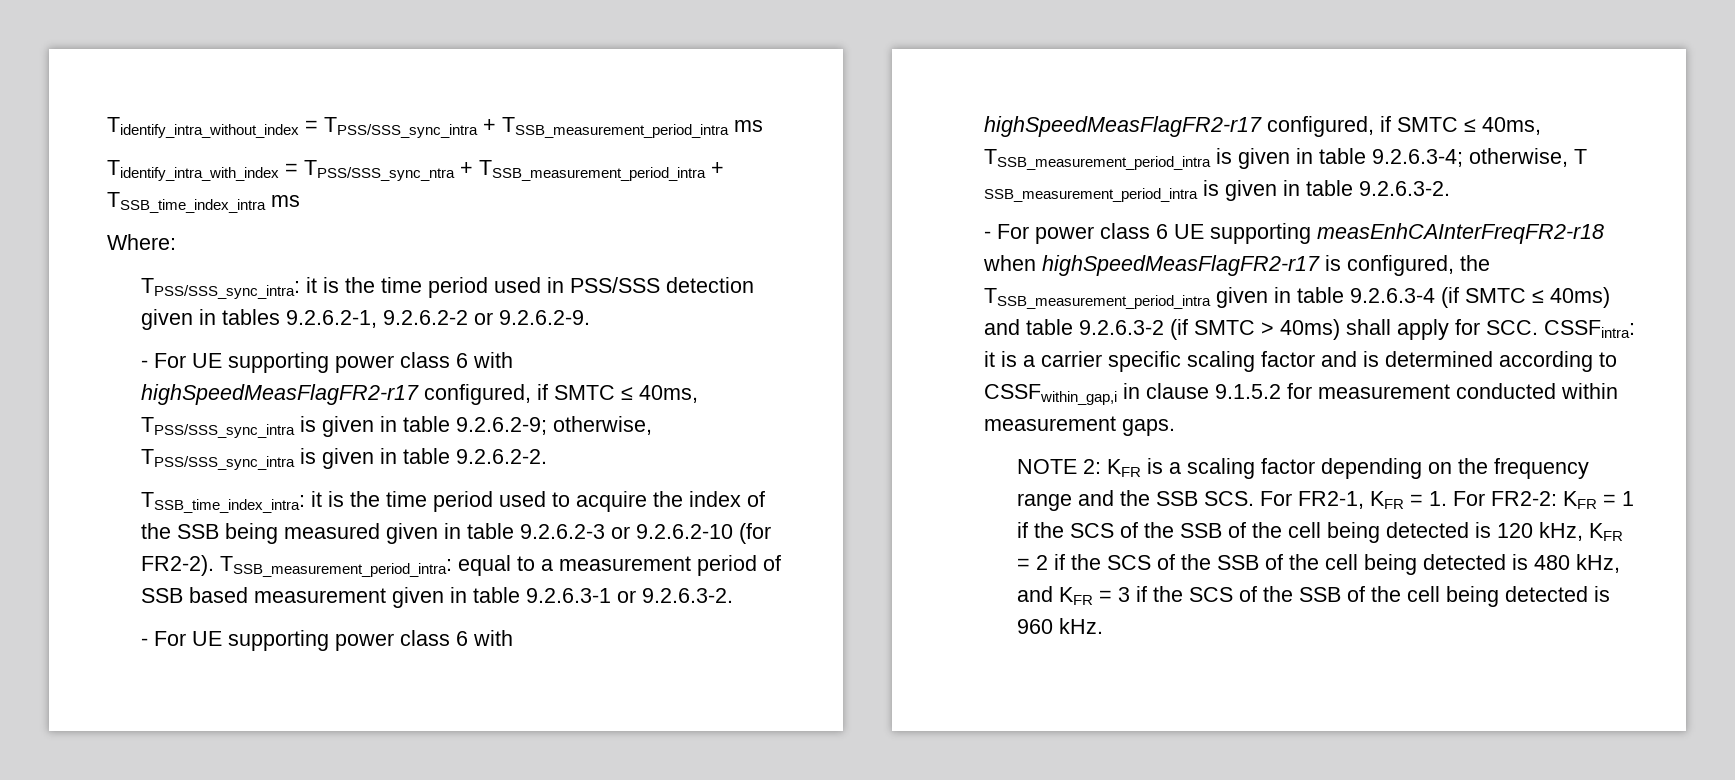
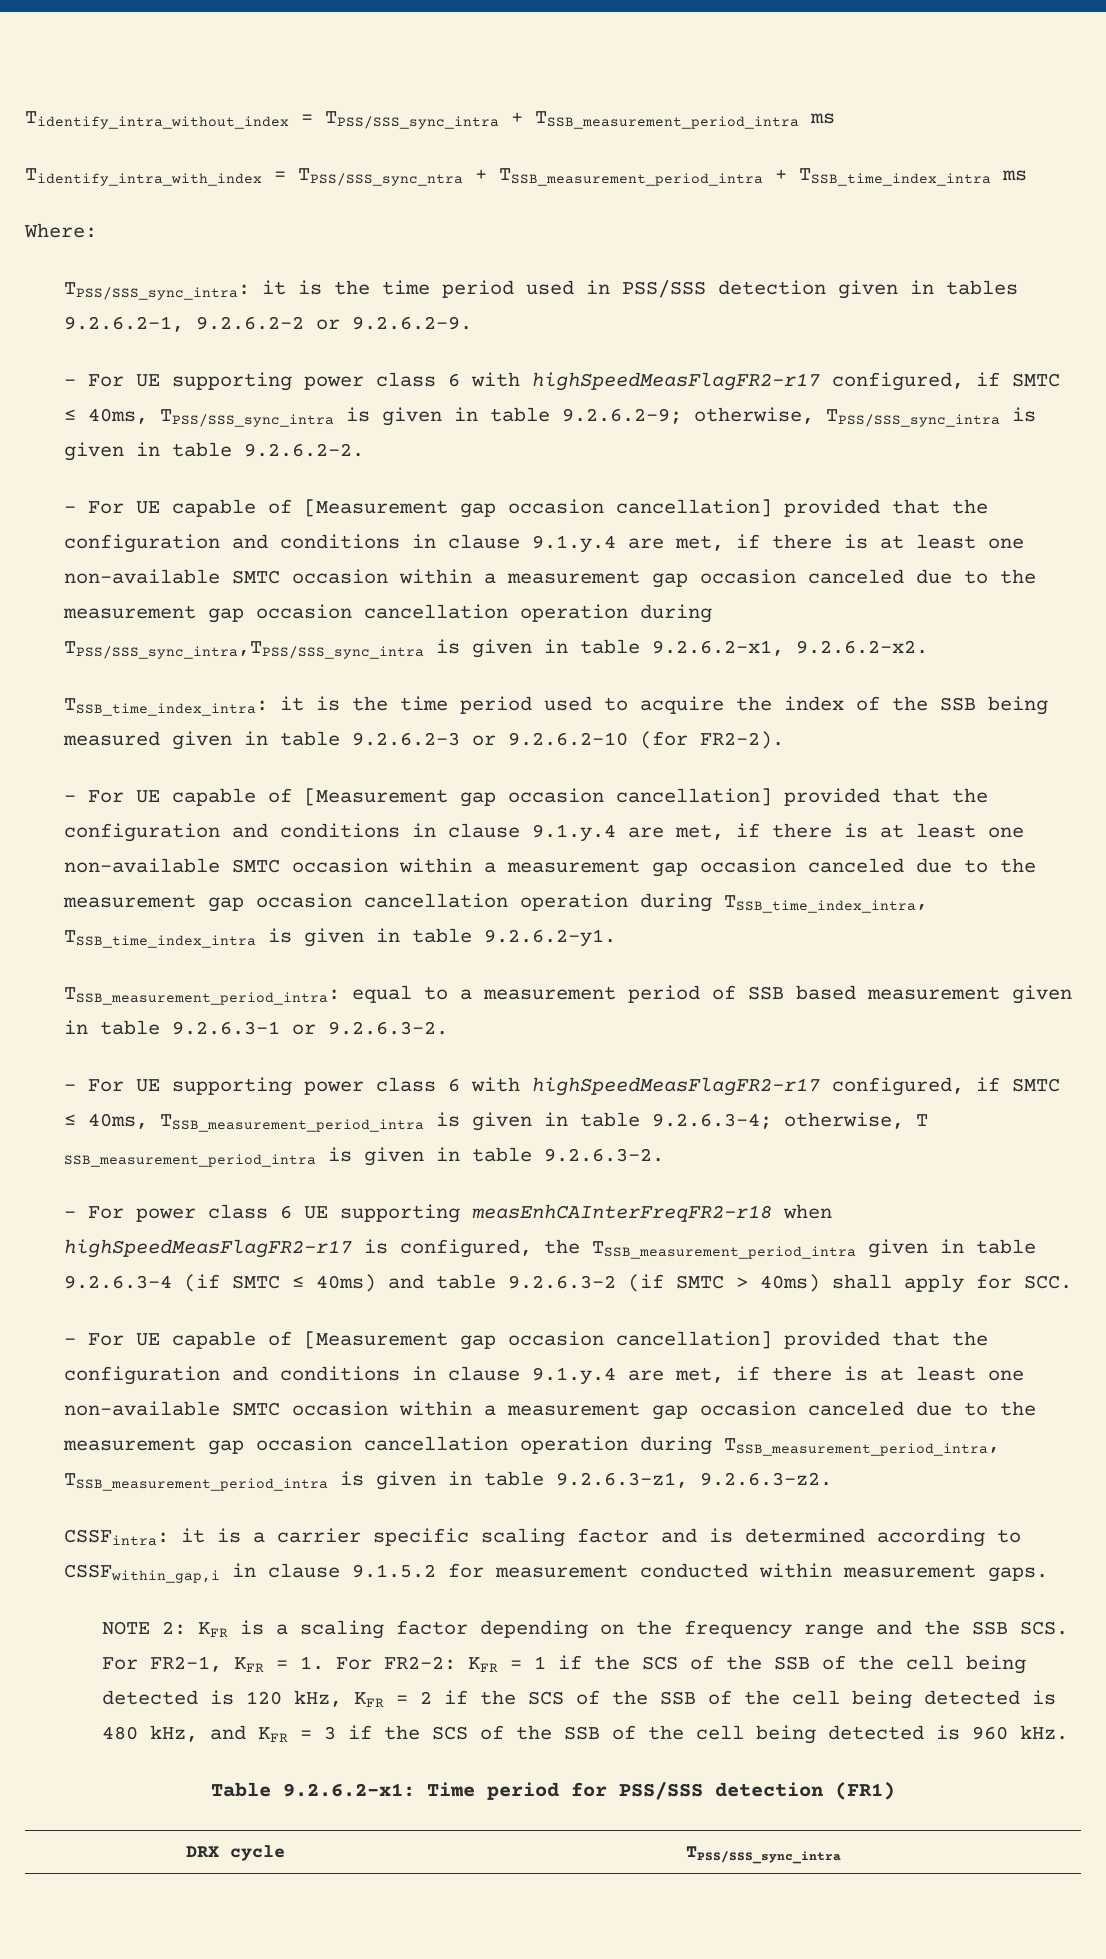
+ - For UE capable of [Measurement gap occasion cancellation] provided that the configuration and conditions in clause 9.1.y.4 are met, if there is at least one non-available SMTC occasion within a measurement gap occasion canceled due to the measurement gap occasion cancellation operation during TPSS/SSS_sync_intra,TPSS/SSS_sync_intra is given in table 9.2.6.2-x1, 9.2.6.2-x2.
- TSSB_time_index_intra: it is the time period used to acquire the index of the SSB being measured given in table 9.2.6.2-3 or 9.2.6.2-10 (for FR2-2). TSSB_measurement_period_intra: equal to a measurement period of SSB based measurement given in table 9.2.6.3-1 or 9.2.6.3-2.
+ TSSB_time_index_intra: it is the time period used to acquire the index of the SSB being measured given in table 9.2.6.2-3 or 9.2.6.2-10 (for FR2-2).
+ - For UE capable of [Measurement gap occasion cancellation] provided that the configuration and conditions in clause 9.1.y.4 are met, if there is at least one non-available SMTC occasion within a measurement gap occasion canceled due to the measurement gap occasion cancellation operation during TSSB_time_index_intra, TSSB_time_index_intra is given in table 9.2.6.2-y1.
+ TSSB_measurement_period_intra: equal to a measurement period of SSB based measurement given in table 9.2.6.3-1 or 9.2.6.3-2.
- - For power class 6 UE supporting measEnhCAInterFreqFR2-r18 when highSpeedMeasFlagFR2-r17 is configured, the TSSB_measurement_period_intra given in table 9.2.6.3-4 (if SMTC ≤ 40ms) and table 9.2.6.3-2 (if SMTC > 40ms) shall apply for SCC. CSSFintra: it is a carrier specific scaling factor and is determined according to CSSFwithin_gap,i in clause 9.1.5.2 for measurement conducted within measurement gaps.
+ - For power class 6 UE supporting measEnhCAInterFreqFR2-r18 when highSpeedMeasFlagFR2-r17 is configured, the TSSB_measurement_period_intra given in table 9.2.6.3-4 (if SMTC ≤ 40ms) and table 9.2.6.3-2 (if SMTC > 40ms) shall apply for SCC.
+ - For UE capable of [Measurement gap occasion cancellation] provided that the configuration and conditions in clause 9.1.y.4 are met, if there is at least one non-available SMTC occasion within a measurement gap occasion canceled due to the measurement gap occasion cancellation operation during TSSB_measurement_period_intra, TSSB_measurement_period_intra is given in table 9.2.6.3-z1, 9.2.6.3-z2.
+ CSSFintra: it is a carrier specific scaling factor and is determined according to CSSFwithin_gap,i in clause 9.1.5.2 for measurement conducted within measurement gaps.
+ Table 9.2.6.2-x1: Time period for PSS/SSS detection (FR1)
+ DRX cycle | TPSS/SSS_sync_intra

